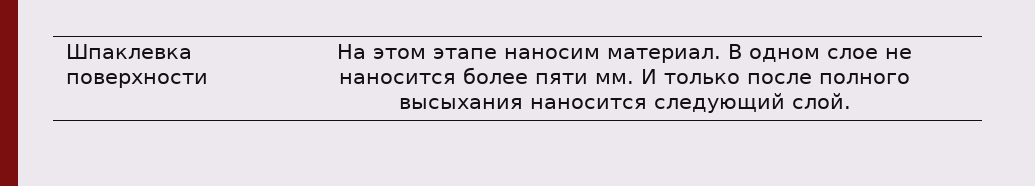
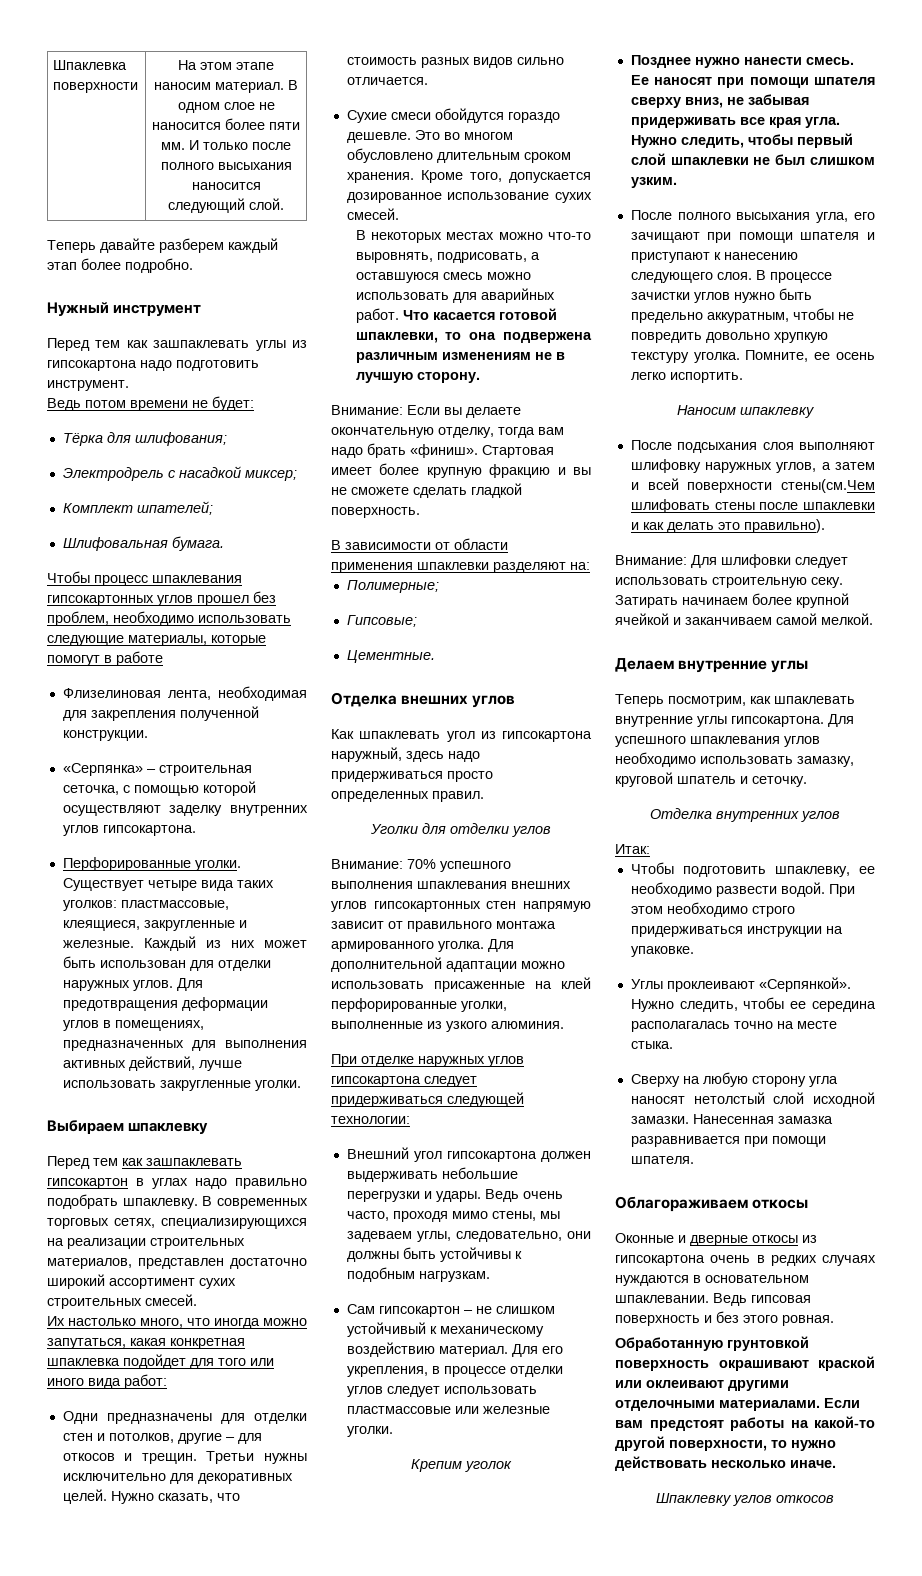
+ Теперь давайте разберем каждый этап более подробно.
+ Нужный инструмент
+ Перед тем как зашпаклевать углы из гипсокартона надо подготовить инструмент.
+ Ведь потом времени не будет:
+ Тёрка для шлифования;
+ Электродрель с насадкой миксер;
+ Комплект шпателей;
+ Шлифовальная бумага.
+ Чтобы процесс шпаклевания гипсокартонных углов прошел без проблем, необходимо использовать следующие материалы, которые помогут в работе
+ Флизелиновая лента, необходимая для закрепления полученной конструкции.
+ «Серпянка» – строительная сеточка, с помощью которой осуществляют заделку внутренних углов гипсокартона.
+ Перфорированные уголки. Существует четыре вида таких уголков: пластмассовые, клеящиеся, закругленные и железные. Каждый из них может быть использован для отделки наружных углов. Для предотвращения деформации углов в помещениях, предназначенных для выполнения активных действий, лучше использовать закругленные уголки.
+ Выбираем шпаклевку
+ Перед тем как зашпаклевать гипсокартон в углах надо правильно подобрать шпаклевку. В современных торговых сетях, специализирующихся на реализации строительных материалов, представлен достаточно широкий ассортимент сухих строительных смесей.
+ Их настолько много, что иногда можно запутаться, какая конкретная шпаклевка подойдет для того или иного вида работ:
+ Одни предназначены для отделки стен и потолков, другие – для откосов и трещин. Третьи нужны исключительно для декоративных целей. Нужно сказать, что стоимость разных видов сильно отличается.
+ Сухие смеси обойдутся гораздо дешевле. Это во многом обусловлено длительным сроком хранения. Кроме того, допускается дозированное использование сухих смесей.
+ В некоторых местах можно что-то выровнять, подрисовать, а оставшуюся смесь можно использовать для аварийных работ. Что касается готовой шпаклевки, то она подвержена различным изменениям не в лучшую сторону.
+ Внимание: Если вы делаете окончательную отделку, тогда вам надо брать «финиш». Стартовая имеет более крупную фракцию и вы не сможете сделать гладкой поверхность.
+ В зависимости от области применения шпаклевки разделяют на:
+ Полимерные;
+ Гипсовые;
+ Цементные.
+ Отделка внешних углов
+ Как шпаклевать угол из гипсокартона наружный, здесь надо придерживаться просто определенных правил.
+ Уголки для отделки углов
+ Внимание: 70% успешного выполнения шпаклевания внешних углов гипсокартонных стен напрямую зависит от правильного монтажа армированного уголка. Для дополнительной адаптации можно использовать присаженные на клей перфорированные уголки, выполненные из узкого алюминия.
+ При отделке наружных углов гипсокартона следует придерживаться следующей технологии:
+ Внешний угол гипсокартона должен выдерживать небольшие перегрузки и удары. Ведь очень часто, проходя мимо стены, мы задеваем углы, следовательно, они должны быть устойчивы к подобным нагрузкам.
+ Сам гипсокартон – не слишком устойчивый к механическому воздействию материал. Для его укрепления, в процессе отделки углов следует использовать пластмассовые или железные уголки.
+ Крепим уголок
+ Позднее нужно нанести смесь. Ее наносят при помощи шпателя сверху вниз, не забывая придерживать все края угла. Нужно следить, чтобы первый слой шпаклевки не был слишком узким.
+ После полного высыхания угла, его зачищают при помощи шпателя и приступают к нанесению следующего слоя. В процессе зачистки углов нужно быть предельно аккуратным, чтобы не повредить довольно хрупкую текстуру уголка. Помните, ее осень легко испортить.
+ Наносим шпаклевку
+ После подсыхания слоя выполняют шлифовку наружных углов, а затем и всей поверхности стены(см.Чем шлифовать стены после шпаклевки и как делать это правильно).
+ Внимание: Для шлифовки следует использовать строительную секу. Затирать начинаем более крупной ячейкой и заканчиваем самой мелкой.
+ Делаем внутренние углы
+ Теперь посмотрим, как шпаклевать внутренние углы гипсокартона. Для успешного шпаклевания углов необходимо использовать замазку, круговой шпатель и сеточку.
+ Отделка внутренних углов
+ Итак:
+ Чтобы подготовить шпаклевку, ее необходимо развести водой. При этом необходимо строго придерживаться инструкции на упаковке.
+ Углы проклеивают «Серпянкой». Нужно следить, чтобы ее середина располагалась точно на месте стыка.
+ Сверху на любую сторону угла наносят нетолстый слой исходной замазки. Нанесенная замазка разравнивается при помощи шпателя.
+ Облагораживаем откосы
+ Оконные и дверные откосы из гипсокартона очень в редких случаях нуждаются в основательном шпаклевании. Ведь гипсовая поверхность и без этого ровная.
+ Обработанную грунтовкой поверхность окрашивают краской или оклеивают другими отделочными материалами. Если вам предстоят работы на какой-то другой поверхности, то нужно действовать несколько иначе.
+ Шпаклевку углов откосов

